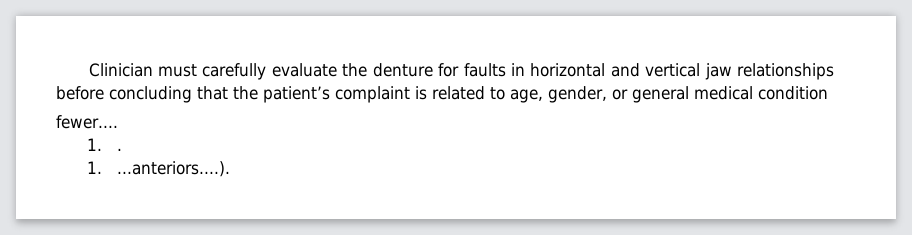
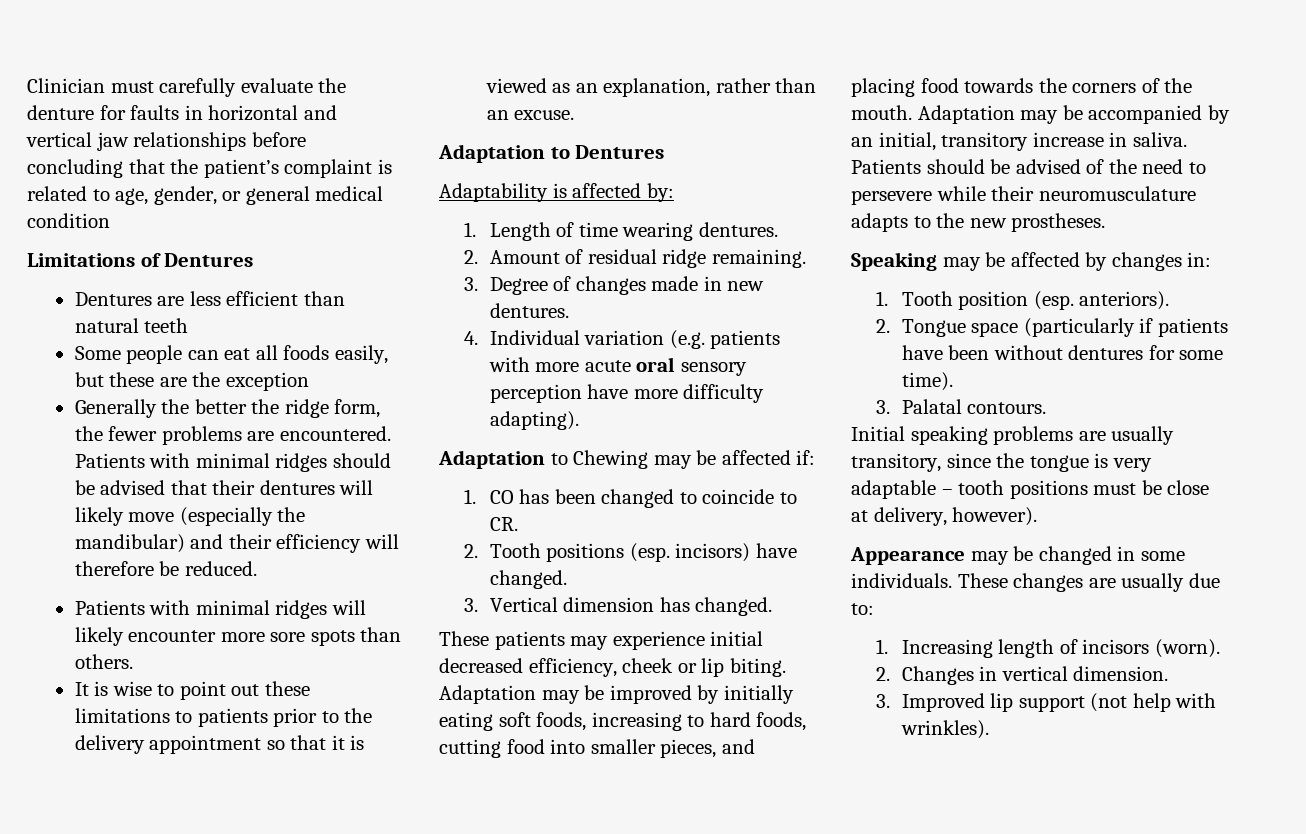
- fewer....
- 1. .
- 1. ...anteriors....).
+ Limitations of Dentures
+ Dentures are less efficient than natural teeth
+ Some people can eat all foods easily, but these are the exception
+ Generally the better the ridge form, the fewer problems are encountered. Patients with minimal ridges should be advised that their dentures will likely move (especially the mandibular) and their efficiency will therefore be reduced.
+ Patients with minimal ridges will likely encounter more sore spots than others.
+ It is wise to point out these limitations to patients prior to the delivery appointment so that it is viewed as an explanation, rather than an excuse.
+ Adaptation to Dentures
+ Adaptability is affected by:
+ 1. Length of time wearing dentures.
+ 2. Amount of residual ridge remaining.
+ 3. Degree of changes made in new dentures.
+ 4. Individual variation (e.g. patients with more acute oral sensory perception have more difficulty adapting).
+ Adaptation to Chewing may be affected if:
+ 1. CO has been changed to coincide to CR.
+ 2. Tooth positions (esp. incisors) have changed.
+ 3. Vertical dimension has changed.
+ These patients may experience initial decreased efficiency, cheek or lip biting. Adaptation may be improved by initially eating soft foods, increasing to hard foods, cutting food into smaller pieces, and placing food towards the corners of the mouth. Adaptation may be accompanied by an initial, transitory increase in saliva. Patients should be advised of the need to persevere while their neuromusculature adapts to the new prostheses.
+ Speaking may be affected by changes in:
+ 1. Tooth position (esp. anteriors).
+ 2. Tongue space (particularly if patients have been without dentures for some time).
+ 3. Palatal contours.
+ Initial speaking problems are usually transitory, since the tongue is very adaptable – tooth positions must be close at delivery, however).
+ Appearance may be changed in some individuals. These changes are usually due to:
+ 1. Increasing length of incisors (worn).
+ 2. Changes in vertical dimension.
+ 3. Improved lip support (not help with wrinkles).

